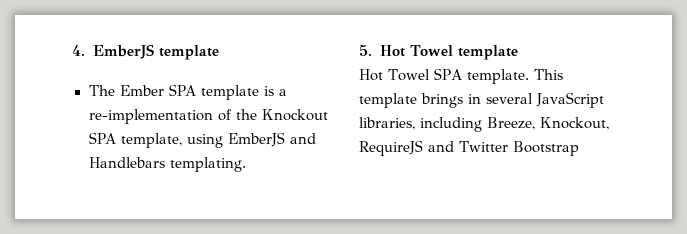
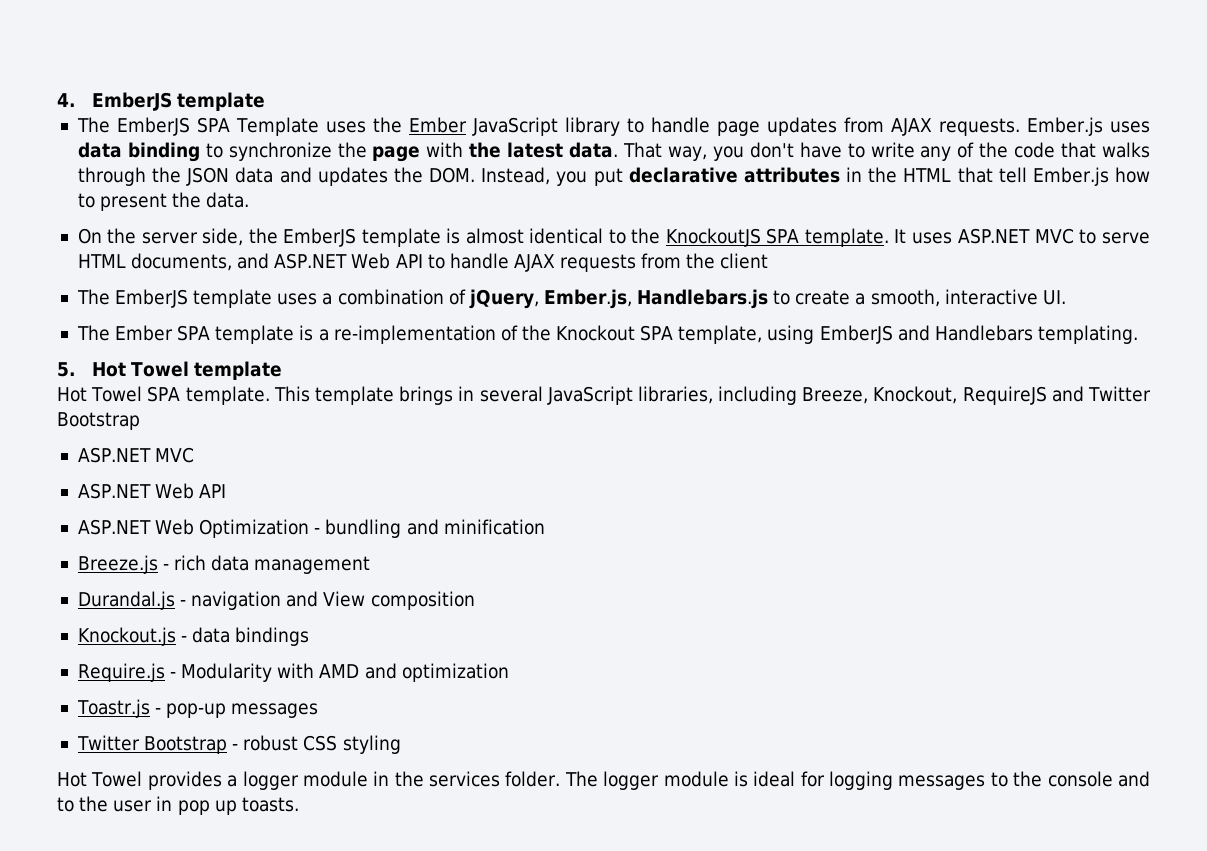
+ The EmberJS SPA Template uses the Ember JavaScript library to handle page updates from AJAX requests. Ember.js uses data binding to synchronize the page with the latest data. That way, you don't have to write any of the code that walks through the JSON data and updates the DOM. Instead, you put declarative attributes in the HTML that tell Ember.js how to present the data.
+ On the server side, the EmberJS template is almost identical to the KnockoutJS SPA template. It uses ASP.NET MVC to serve HTML documents, and ASP.NET Web API to handle AJAX requests from the client
+ The EmberJS template uses a combination of jQuery, Ember.js, Handlebars.js to create a smooth, interactive UI.
  This template brings in several JavaScript libraries, including Breeze, Knockout, RequireJS and Twitter Bootstrap
+ ASP.NET MVC
+ ASP.NET Web API
+ ASP.NET Web Optimization - bundling and minification
+ Breeze.js - rich data management
+ Durandal.js - navigation and View composition
+ Knockout.js - data bindings
+ Require.js - Modularity with AMD and optimization
+ Toastr.js - pop-up messages
+ Twitter Bootstrap - robust CSS styling
+ Hot Towel provides a logger module in the services folder. The logger module is ideal for logging messages to the console and to the user in pop up toasts.

